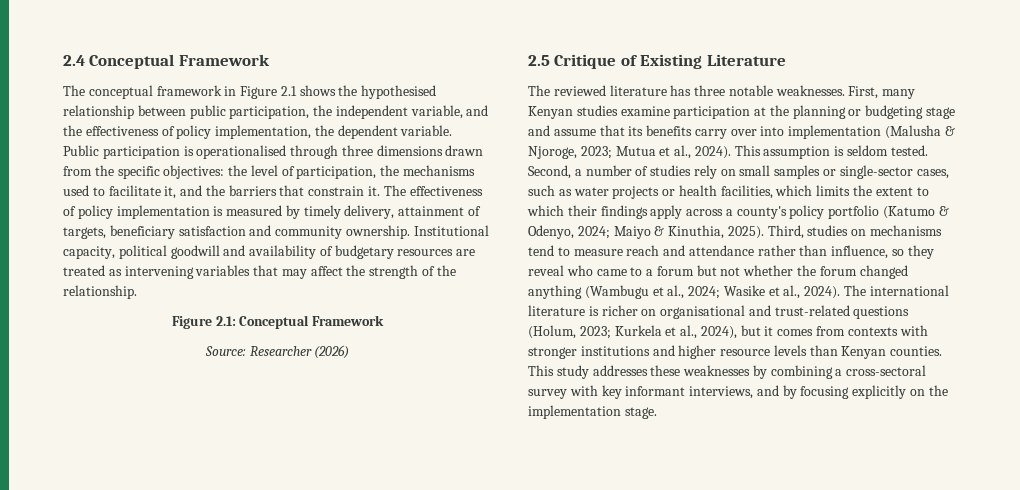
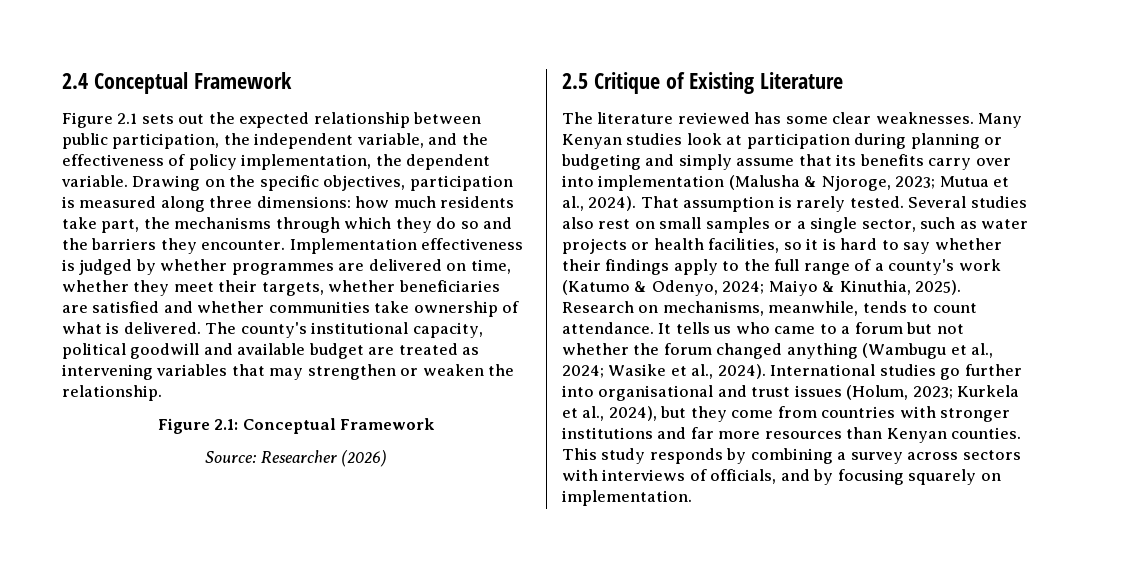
- The conceptual framework in Figure 2.1 shows the hypothesised relationship between public participation, the independent variable, and the effectiveness of policy implementation, the dependent variable.
+ Figure 2.1 sets out the expected relationship between public participation, the independent variable, and the effectiveness of policy implementation, the dependent variable.
- Public participation is operationalised through three dimensions drawn from the specific objectives: the level of participation, the mechanisms used to facilitate it, and the barriers that constrain it. The effectiveness of policy implementation is measured by timely delivery, attainment of targets, beneficiary satisfaction and community ownership. Institutional capacity, political goodwill and availability of budgetary resources are treated as intervening variables that may affect the strength of the relationship.
+ Drawing on the specific objectives, participation is measured along three dimensions: how much residents take part, the mechanisms through which they do so and the barriers they encounter. Implementation effectiveness is judged by whether programmes are delivered on time, whether they meet their targets, whether beneficiaries are satisfied and whether communities take ownership of what is delivered. The county's institutional capacity, political goodwill and available budget are treated as intervening variables that may strengthen or weaken the relationship.
- The reviewed literature has three notable weaknesses. First, many Kenyan studies examine participation at the planning or budgeting stage and assume that its benefits carry over into implementation (Malusha & Njoroge, 2023; Mutua et al., 2024).
+ The literature reviewed has some clear weaknesses. Many Kenyan studies look at participation during planning or budgeting and simply assume that its benefits carry over into implementation (Malusha & Njoroge, 2023; Mutua et al., 2024).
- This assumption is seldom tested. Second, a number of studies rely on small samples or single-sector cases, such as water projects or health facilities, which limits the extent to which their findings apply across a county's policy portfolio (Katumo & Odenyo, 2024; Maiyo & Kinuthia, 2025).
+ That assumption is rarely tested. Several studies also rest on small samples or a single sector, such as water projects or health facilities, so it is hard to say whether their findings apply to the full range of a county's work (Katumo & Odenyo, 2024; Maiyo & Kinuthia, 2025).
- Third, studies on mechanisms tend to measure reach and attendance rather than influence, so they reveal who came to a forum but not whether the forum changed anything (Wambugu et al., 2024; Wasike et al., 2024).
+ Research on mechanisms, meanwhile, tends to count attendance. It tells us who came to a forum but not whether the forum changed anything (Wambugu et al., 2024; Wasike et al., 2024).
- The international literature is richer on organisational and trust-related questions (Holum, 2023; Kurkela et al., 2024), but it comes from contexts with stronger institutions and higher resource levels than Kenyan counties.
+ International studies go further into organisational and trust issues (Holum, 2023; Kurkela et al., 2024), but they come from countries with stronger institutions and far more resources than Kenyan counties.
- This study addresses these weaknesses by combining a cross-sectoral survey with key informant interviews, and by focusing explicitly on the implementation stage.
+ This study responds by combining a survey across sectors with interviews of officials, and by focusing squarely on implementation.

